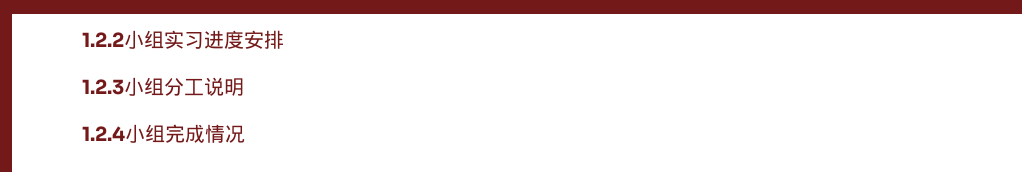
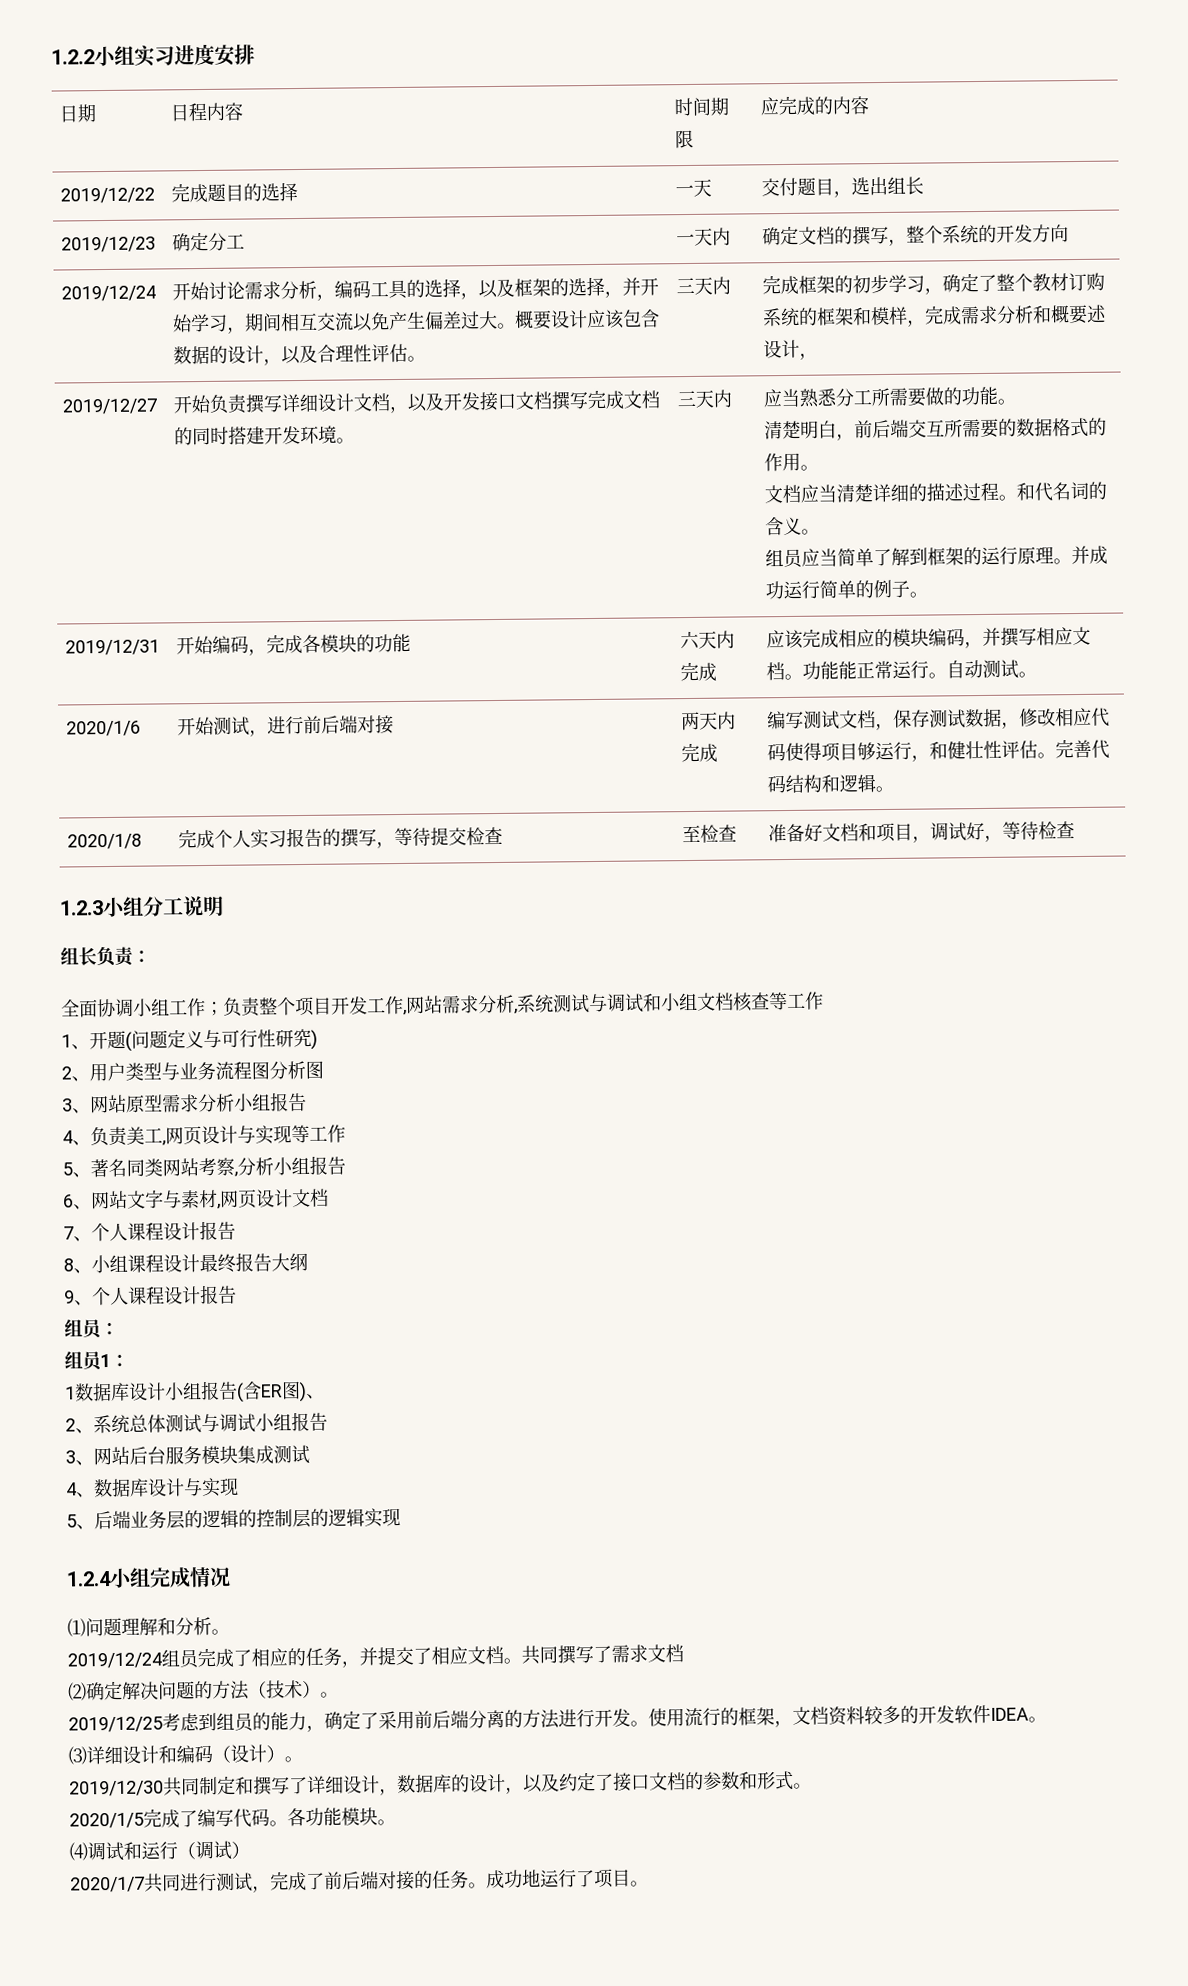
+ 日期 | 日程内容 | 时间期限 | 应完成的内容
+ 2019/12/22 | 完成题目的选择 | 一天 | 交付题目，选出组长
+ 2019/12/23 | 确定分工 | 一天内 | 确定文档的撰写，整个系统的开发方向
+ 2019/12/24 | 开始讨论需求分析，编码工具的选择，以及框架的选择，并开始学习，期间相互交流以免产生偏差过大。概要设计应该包含数据的设计，以及合理性评估。 | 三天内 | 完成框架的初步学习，确定了整个教材订购系统的框架和模样，完成需求分析和概要述设计，
+ 2019/12/27 | 开始负责撰写详细设计文档，以及开发接口文档撰写完成文档的同时搭建开发环境。 | 三天内 | 应当熟悉分工所需要做的功能。
+ 清楚明白，前后端交互所需要的数据格式的作用。
+ 文档应当清楚详细的描述过程。和代名词的含义。
+ 组员应当简单了解到框架的运行原理。并成功运行简单的例子。
+ 2019/12/31 | 开始编码，完成各模块的功能 | 六天内完成 | 应该完成相应的模块编码，并撰写相应文档。功能能正常运行。自动测试。
+ 2020/1/6 | 开始测试，进行前后端对接 | 两天内完成 | 编写测试文档，保存测试数据，修改相应代码使得项目够运行，和健壮性评估。完善代码结构和逻辑。
+ 2020/1/8 | 完成个人实习报告的撰写，等待提交检查 | 至检查 | 准备好文档和项目，调试好，等待检查
  1.2.3小组分工说明
+ 组长负责：
+ 全面协调小组工作；负责整个项目开发工作,网站需求分析,系统测试与调试和小组文档核查等工作
+ 1、开题(问题定义与可行性研究)
+ 2、用户类型与业务流程图分析图
+ 3、网站原型需求分析小组报告
+ 4、负责美工,网页设计与实现等工作
+ 5、著名同类网站考察,分析小组报告
+ 6、网站文字与素材,网页设计文档
+ 7、个人课程设计报告
+ 8、小组课程设计最终报告大纲
+ 9、个人课程设计报告
+ 组员：
+ 组员1：
+ 1数据库设计小组报告(含ER图)、
+ 2、系统总体测试与调试小组报告
+ 3、网站后台服务模块集成测试
+ 4、数据库设计与实现
+ 5、后端业务层的逻辑的控制层的逻辑实现
  1.2.4小组完成情况
+ ⑴问题理解和分析。
+ 2019/12/24组员完成了相应的任务，并提交了相应文档。共同撰写了需求文档
+ ⑵确定解决问题的方法（技术）。
+ 2019/12/25考虑到组员的能力，确定了采用前后端分离的方法进行开发。使用流行的框架，文档资料较多的开发软件IDEA。
+ ⑶详细设计和编码（设计）。
+ 2019/12/30共同制定和撰写了详细设计，数据库的设计，以及约定了接口文档的参数和形式。
+ 2020/1/5完成了编写代码。各功能模块。
+ ⑷调试和运行（调试）
+ 2020/1/7共同进行测试，完成了前后端对接的任务。成功地运行了项目。

